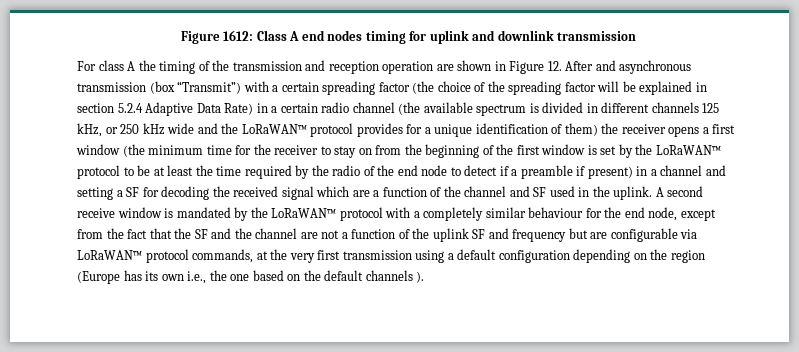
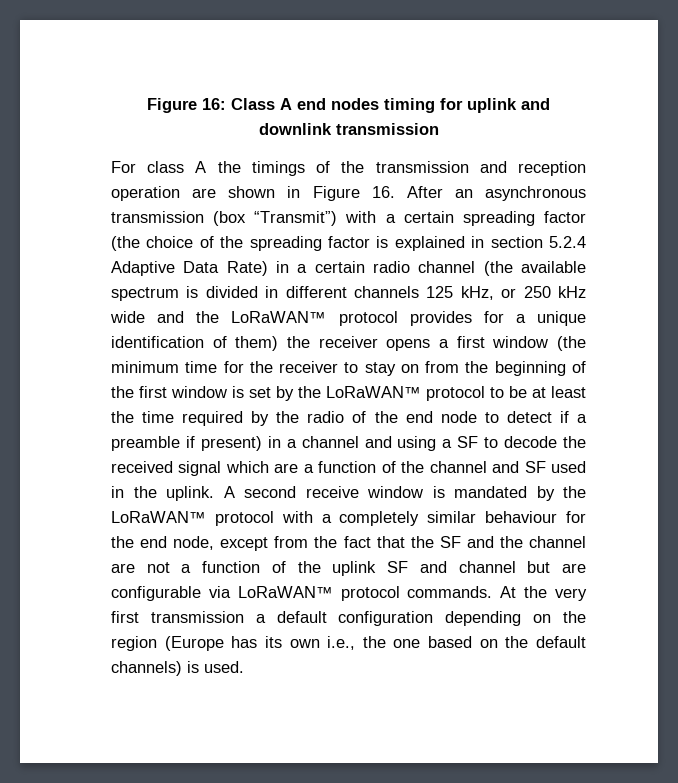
- Figure 1612: Class A end nodes timing for uplink and downlink transmission
+ Figure 16: Class A end nodes timing for uplink and downlink transmission
- For class A the timing of the transmission and reception operation are shown in Figure 12. After and asynchronous transmission (box “Transmit”) with a certain spreading factor (the choice of the spreading factor will be explained in section 5.2.4 Adaptive Data Rate) in a certain radio channel (the available spectrum is divided in different channels 125 kHz, or 250 kHz wide and the LoRaWAN™ protocol provides for a unique identification of them) the receiver opens a first window (the minimum time for the receiver to stay on from the beginning of the first window is set by the LoRaWAN™ protocol to be at least the time required by the radio of the end node to detect if a preamble if present) in a channel and setting a SF for decoding the received signal which are a function of the channel and SF used in the uplink.
+ For class A the timings of the transmission and reception operation are shown in Figure 16. After an asynchronous transmission (box “Transmit”) with a certain spreading factor (the choice of the spreading factor is explained in section 5.2.4 Adaptive Data Rate) in a certain radio channel (the available spectrum is divided in different channels 125 kHz, or 250 kHz wide and the LoRaWAN™ protocol provides for a unique identification of them) the receiver opens a first window (the minimum time for the receiver to stay on from the beginning of the first window is set by the LoRaWAN™ protocol to be at least the time required by the radio of the end node to detect if a preamble if present) in a channel and using a SF to decode the received signal which are a function of the channel and SF used in the uplink.
- A second receive window is mandated by the LoRaWAN™ protocol with a completely similar behaviour for the end node, except from the fact that the SF and the channel are not a function of the uplink SF and frequency but are configurable via LoRaWAN™ protocol commands, at the very first transmission using a default configuration depending on the region (Europe has its own i.e., the one based on the default channels ).
+ A second receive window is mandated by the LoRaWAN™ protocol with a completely similar behaviour for the end node, except from the fact that the SF and the channel are not a function of the uplink SF and channel but are configurable via LoRaWAN™ protocol commands. At the very first transmission a default configuration depending on the region (Europe has its own i.e., the one based on the default channels) is used.

